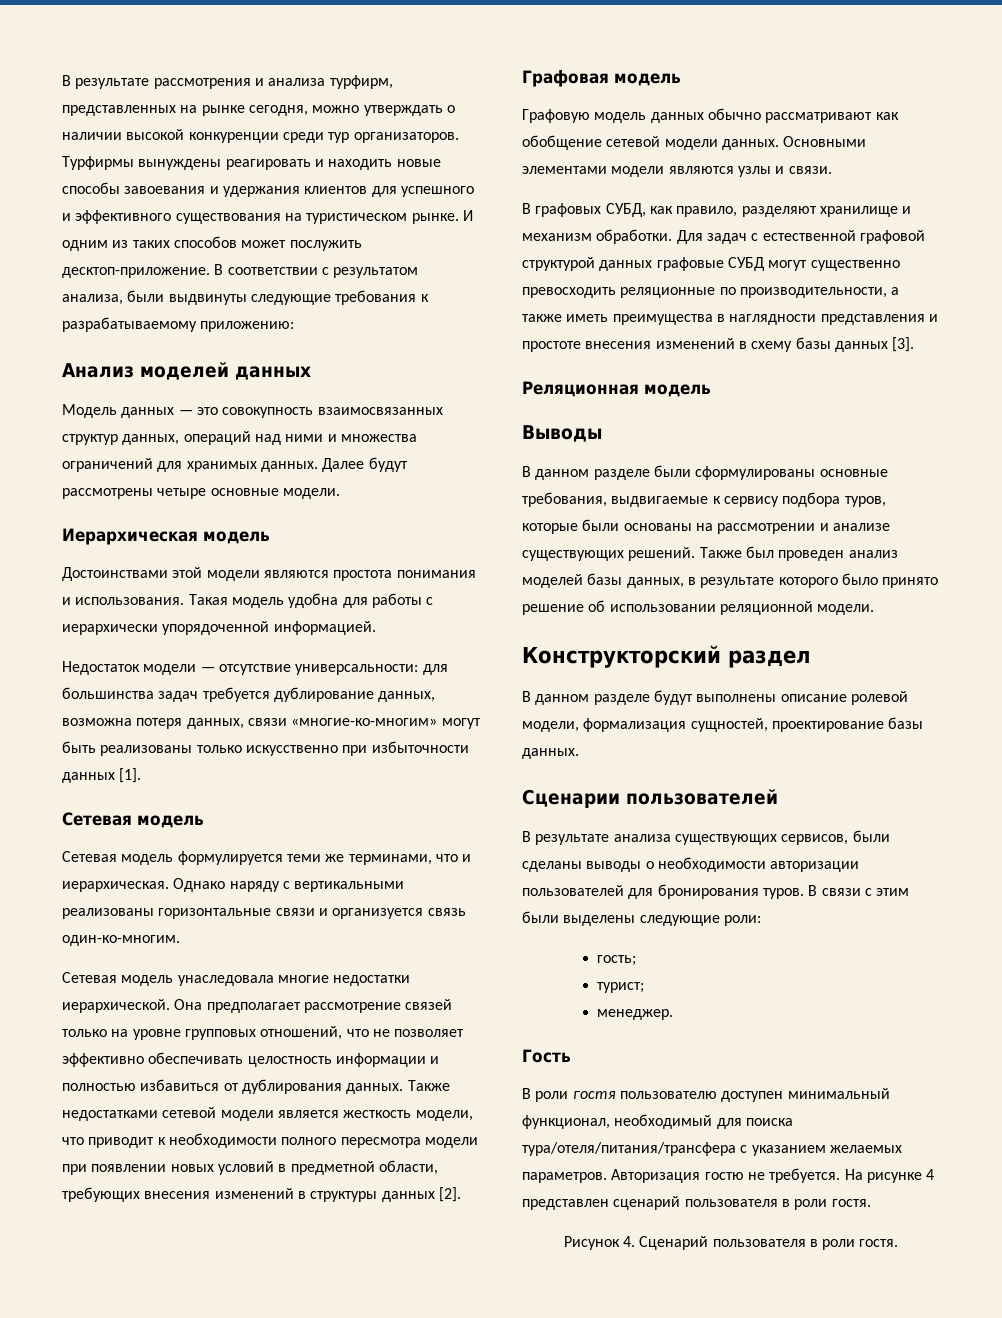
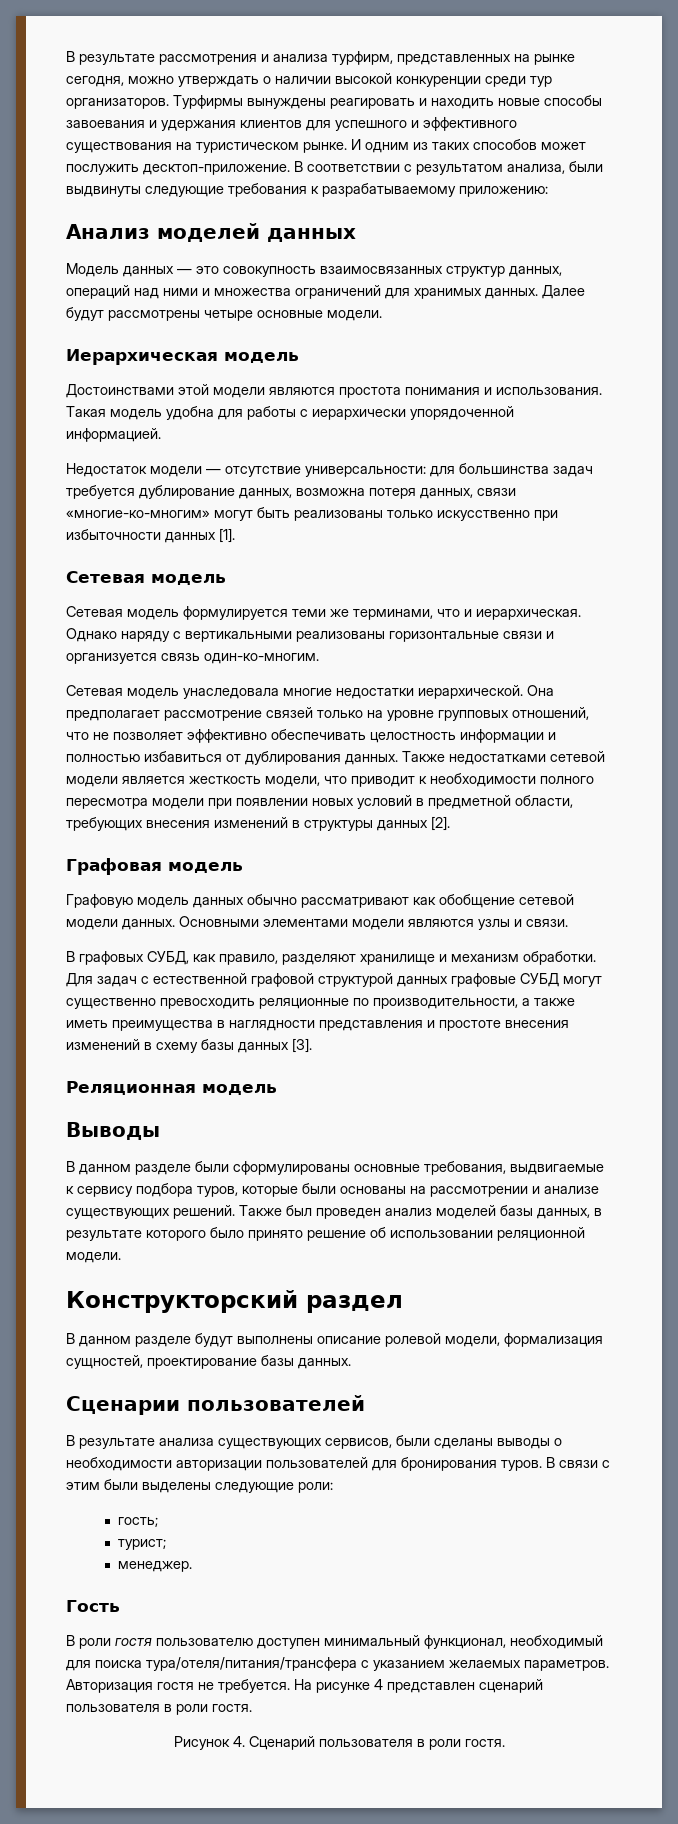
- Авторизация гостю не требуется.
+ Авторизация гостя не требуется.

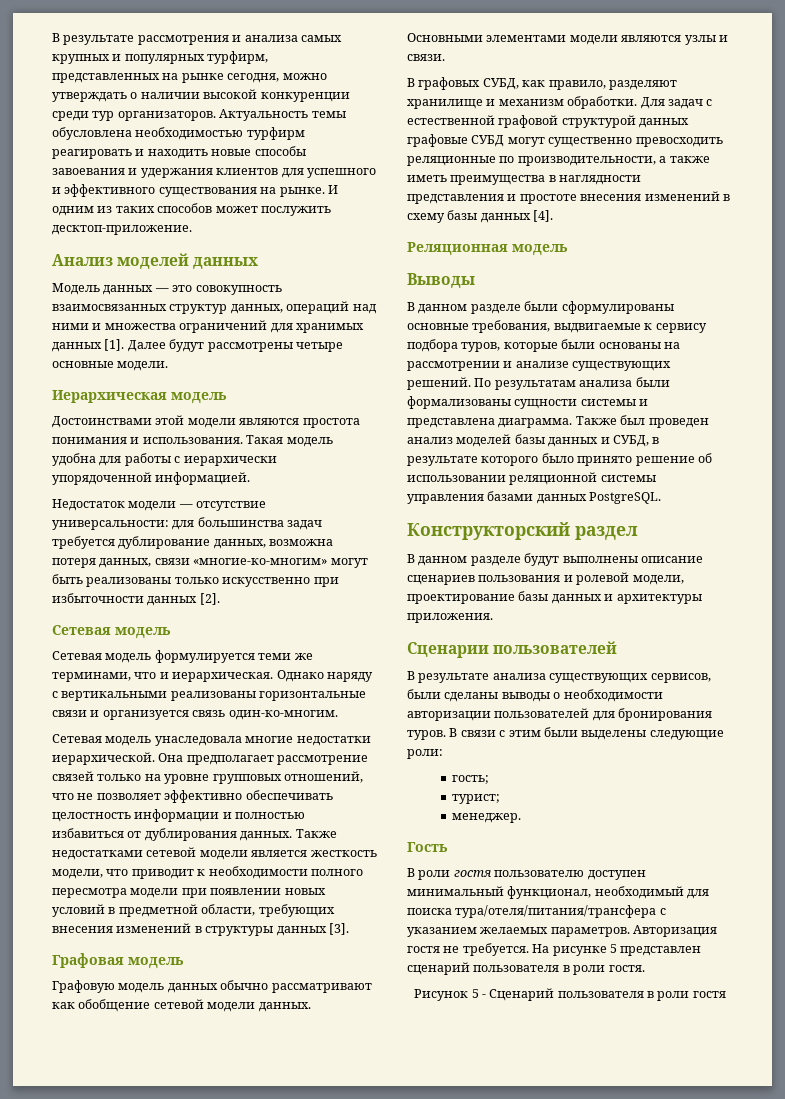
- В результате рассмотрения и анализа турфирм, представленных на рынке сегодня, можно утверждать о наличии высокой конкуренции среди тур организаторов.
+ В результате рассмотрения и анализа самых крупных и популярных турфирм, представленных на рынке сегодня, можно утверждать о наличии высокой конкуренции среди тур организаторов.
- Турфирмы вынуждены реагировать и находить новые способы завоевания и удержания клиентов для успешного и эффективного существования на туристическом рынке.
+ Актуальность темы обусловлена необходимостью турфирм реагировать и находить новые способы завоевания и удержания клиентов для успешного и эффективного существования на рынке.
- В соответствии с результатом анализа, были выдвинуты следующие требования к разрабатываемому приложению:
- Модель данных — это совокупность взаимосвязанных структур данных, операций над ними и множества ограничений для хранимых данных.
+ Модель данных — это совокупность взаимосвязанных структур данных, операций над ними и множества ограничений для хранимых данных [1].
- Недостаток модели — отсутствие универсальности: для большинства задач требуется дублирование данных, возможна потеря данных, связи «многие-ко-многим» могут быть реализованы только искусственно при избыточности данных [1].
+ Недостаток модели — отсутствие универсальности: для большинства задач требуется дублирование данных, возможна потеря данных, связи «многие-ко-многим» могут быть реализованы только искусственно при избыточности данных [2].
- Также недостатками сетевой модели является жесткость модели, что приводит к необходимости полного пересмотра модели при появлении новых условий в предметной области, требующих внесения изменений в структуры данных [2].
+ Также недостатками сетевой модели является жесткость модели, что приводит к необходимости полного пересмотра модели при появлении новых условий в предметной области, требующих внесения изменений в структуры данных [3].
- Для задач с естественной графовой структурой данных графовые СУБД могут существенно превосходить реляционные по производительности, а также иметь преимущества в наглядности представления и простоте внесения изменений в схему базы данных [3].
+ Для задач с естественной графовой структурой данных графовые СУБД могут существенно превосходить реляционные по производительности, а также иметь преимущества в наглядности представления и простоте внесения изменений в схему базы данных [4].
+ По результатам анализа были формализованы сущности системы и представлена диаграмма.
- Также был проведен анализ моделей базы данных, в результате которого было принято решение об использовании реляционной модели.
+ Также был проведен анализ моделей базы данных и СУБД, в результате которого было принято решение об использовании реляционной системы управления базами данных PostgreSQL.
- В данном разделе будут выполнены описание ролевой модели, формализация сущностей, проектирование базы данных.
+ В данном разделе будут выполнены описание сценариев пользования и ролевой модели, проектирование базы данных и архитектуры приложения.
- На рисунке 4 представлен сценарий пользователя в роли гостя.
+ На рисунке 5 представлен сценарий пользователя в роли гостя.
- Рисунок 4. Сценарий пользователя в роли гостя.
+ Рисунок 5 - Сценарий пользователя в роли гостя

